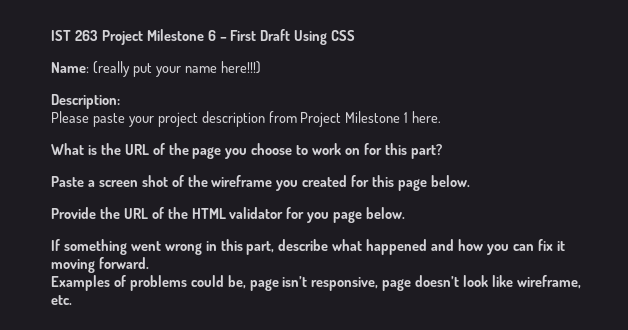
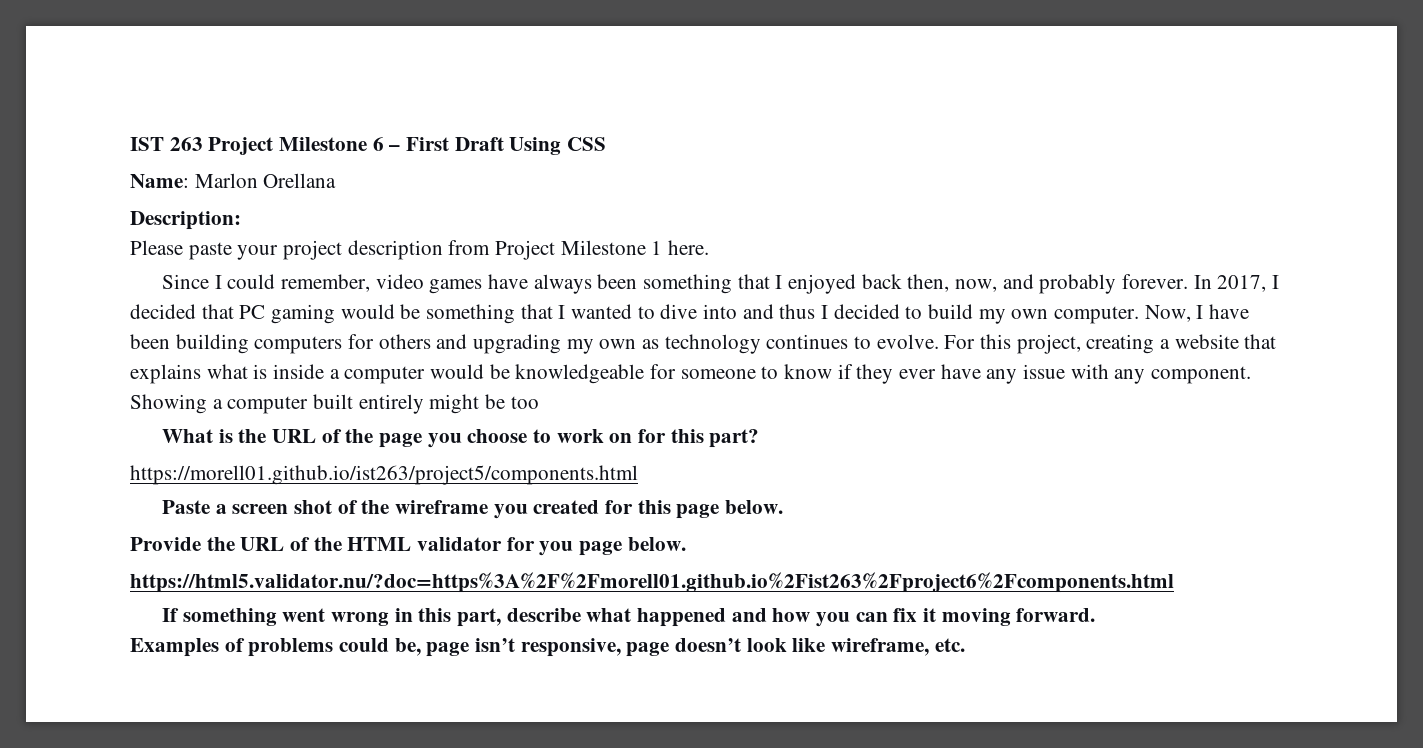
- Name: (really put your name here!!!)
+ Name: Marlon Orellana
+ Since I could remember, video games have always been something that I enjoyed back then, now, and probably forever. In 2017, I decided that PC gaming would be something that I wanted to dive into and thus I decided to build my own computer. Now, I have been building computers for others and upgrading my own as technology continues to evolve. For this project, creating a website that explains what is inside a computer would be knowledgeable for someone to know if they ever have any issue with any component. Showing a computer built entirely might be too
+ https://morell01.github.io/ist263/project5/components.html
+ https://html5.validator.nu/?doc=https%3A%2F%2Fmorell01.github.io%2Fist263%2Fproject6%2Fcomponents.html

